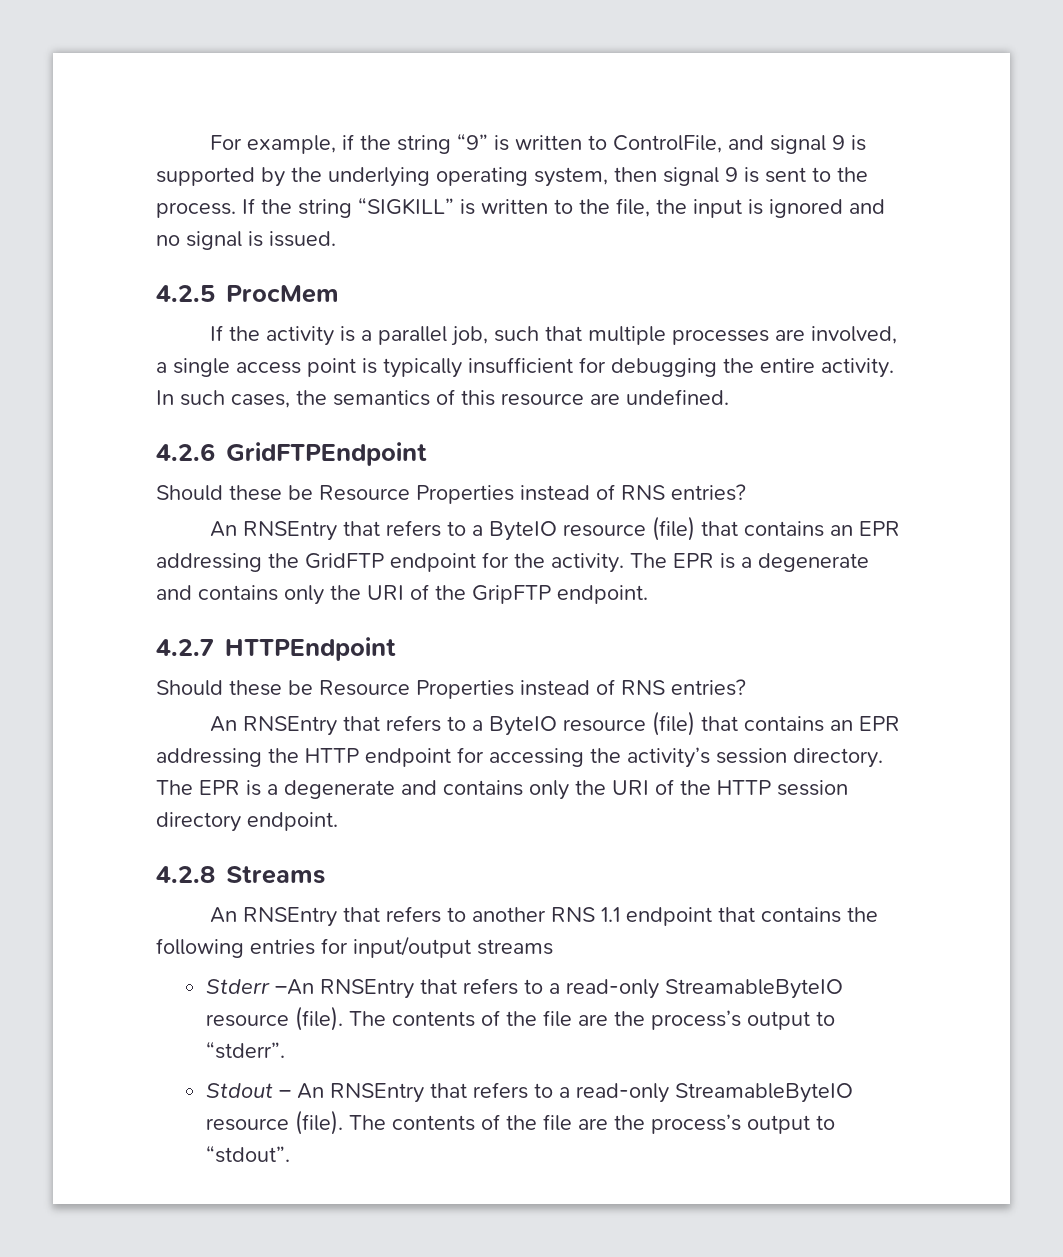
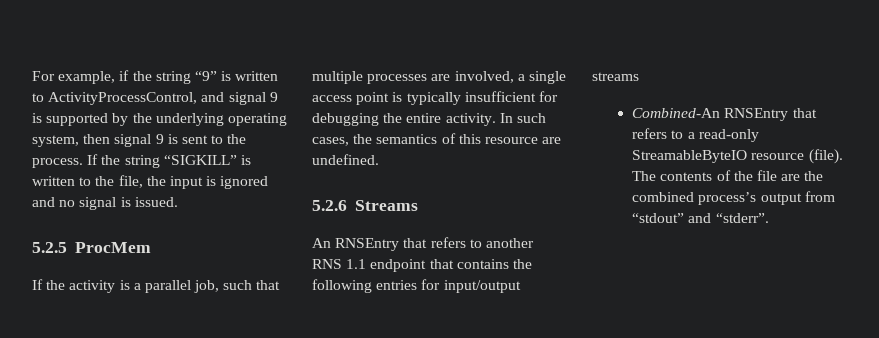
- For example, if the string “9” is written to ControlFile, and signal 9 is supported by the underlying operating system, then signal 9 is sent to the process.
+ For example, if the string “9” is written to ActivityProcessControl, and signal 9 is supported by the underlying operating system, then signal 9 is sent to the process.
- 4.2.5 ProcMem
+ 5.2.5 ProcMem
- 4.2.6 GridFTPEndpoint
- Should these be Resource Properties instead of RNS entries?
- An RNSEntry that refers to a ByteIO resource (file) that contains an EPR addressing the GridFTP endpoint for the activity. The EPR is a degenerate and contains only the URI of the GripFTP endpoint.
- 4.2.7 HTTPEndpoint
- Should these be Resource Properties instead of RNS entries?
- An RNSEntry that refers to a ByteIO resource (file) that contains an EPR addressing the HTTP endpoint for accessing the activity’s session directory. The EPR is a degenerate and contains only the URI of the HTTP session directory endpoint.
- 4.2.8 Streams
+ 5.2.6 Streams
- Stderr –An RNSEntry that refers to a read-only StreamableByteIO resource (file).
+ Combined-An RNSEntry that refers to a read-only StreamableByteIO resource (file).
- The contents of the file are the process’s output to “stderr”.
- Stdout – An RNSEntry that refers to a read-only StreamableByteIO resource (file). The contents of the file are the process’s output to “stdout”.
+ The contents of the file are the combined process’s output from “stdout” and “stderr”.

